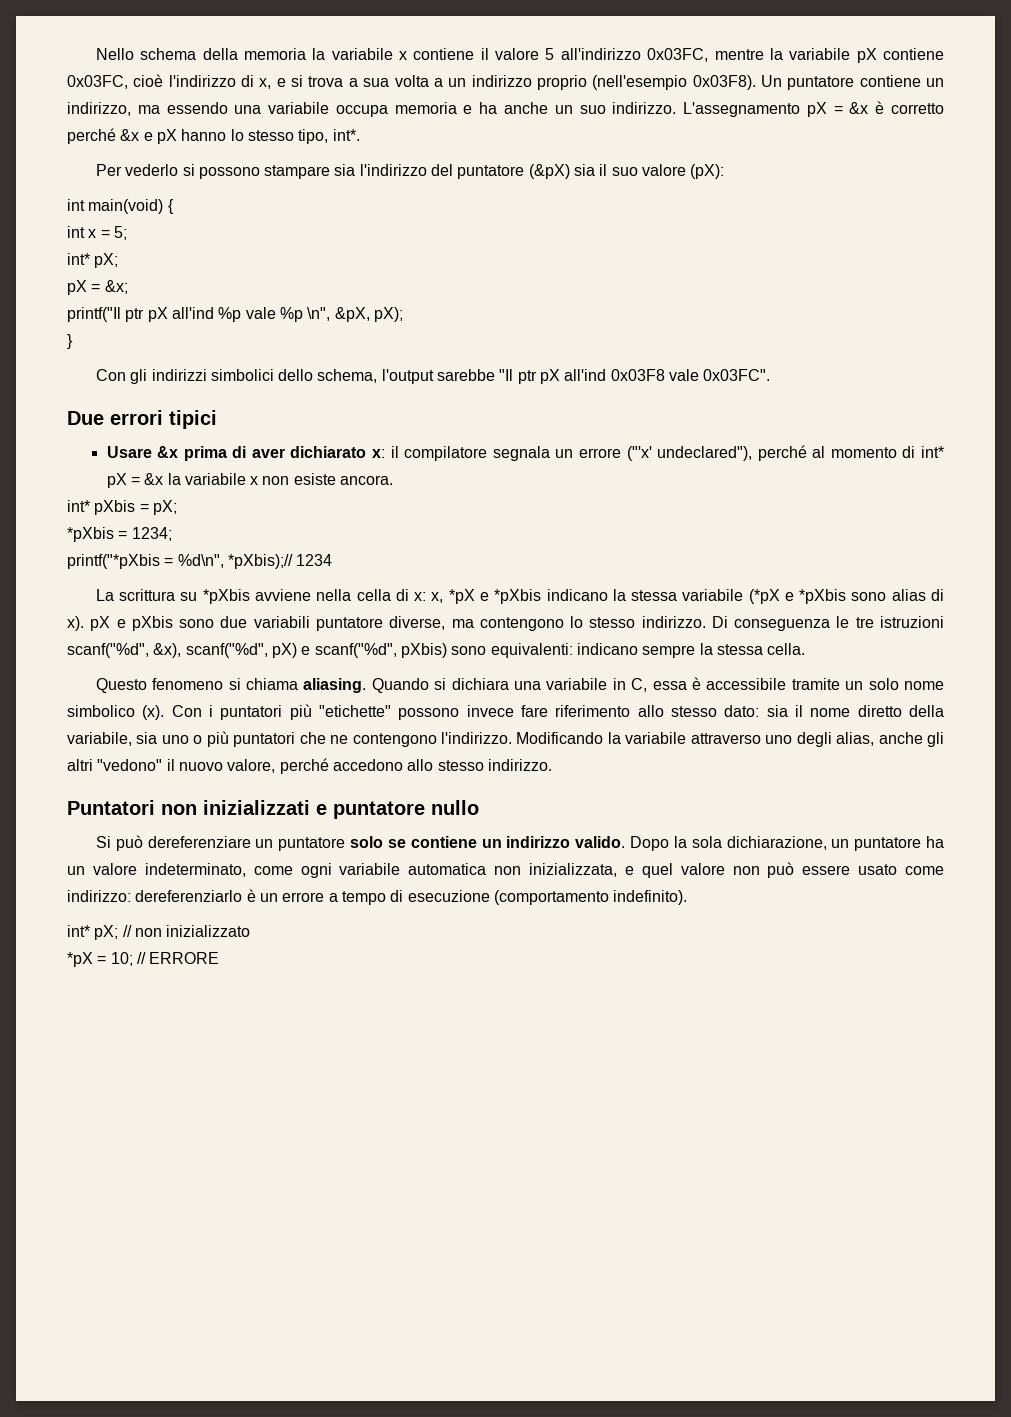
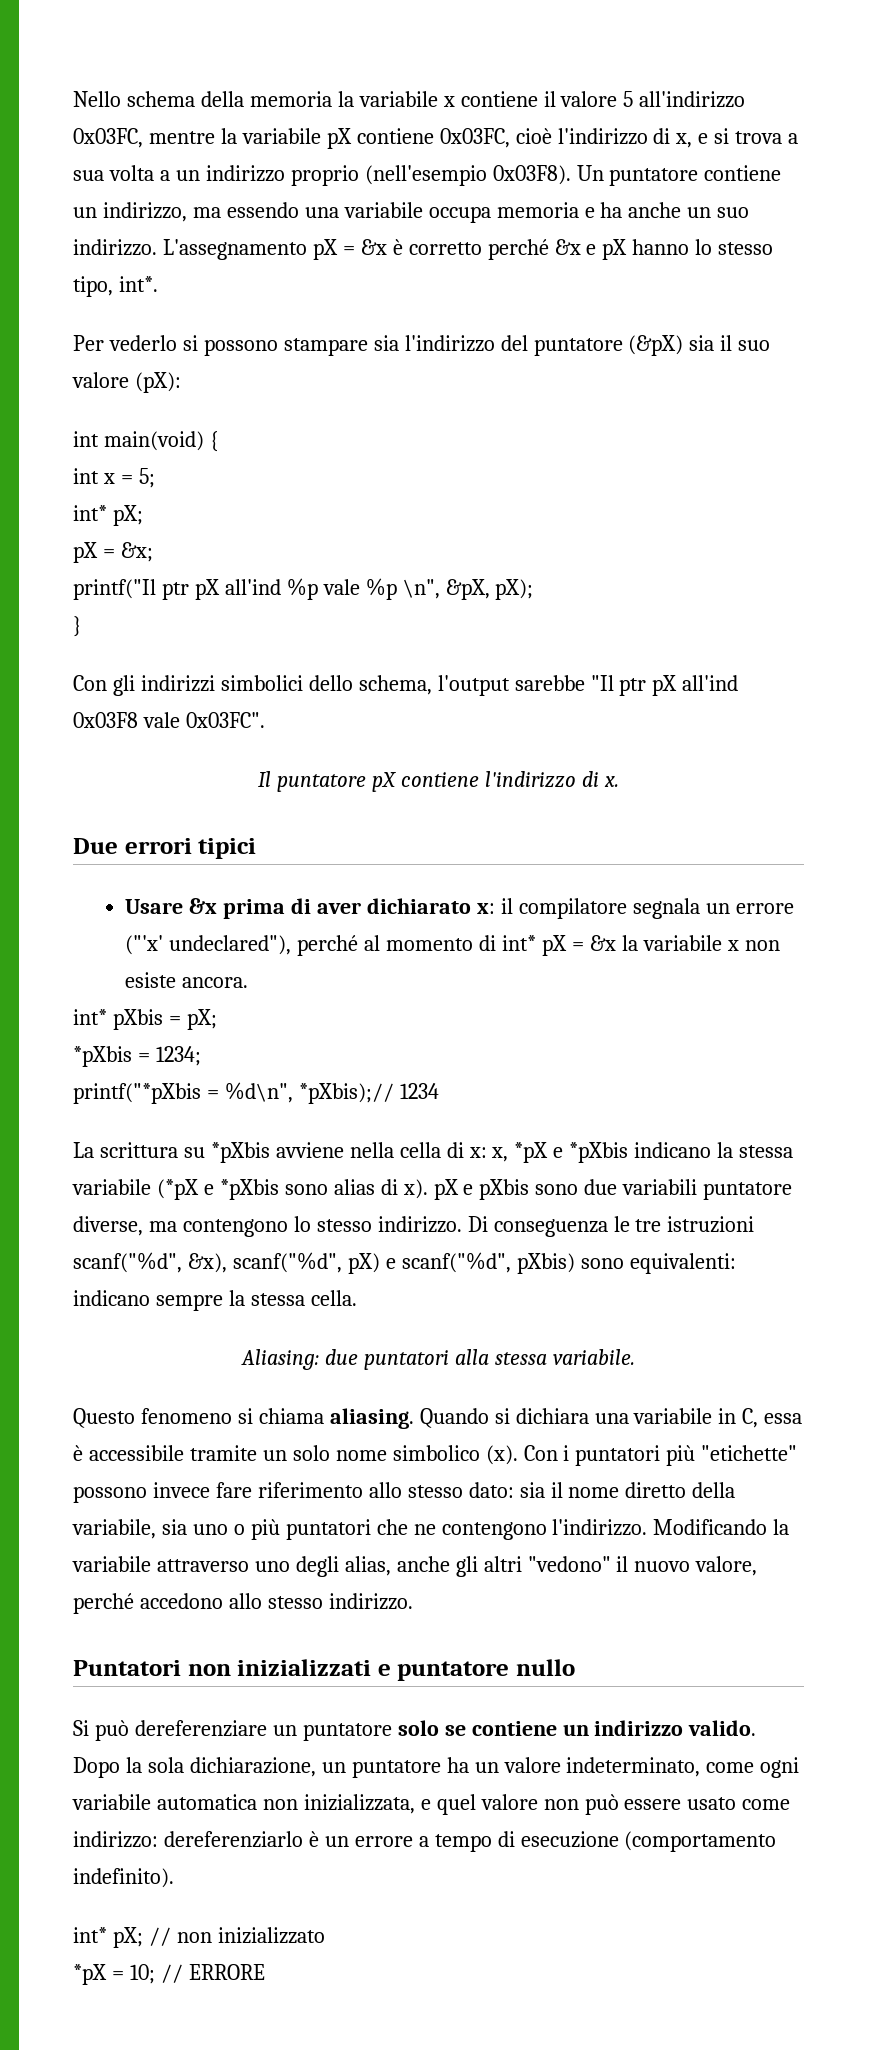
+ Il puntatore pX contiene l'indirizzo di x.
+ Aliasing: due puntatori alla stessa variabile.

